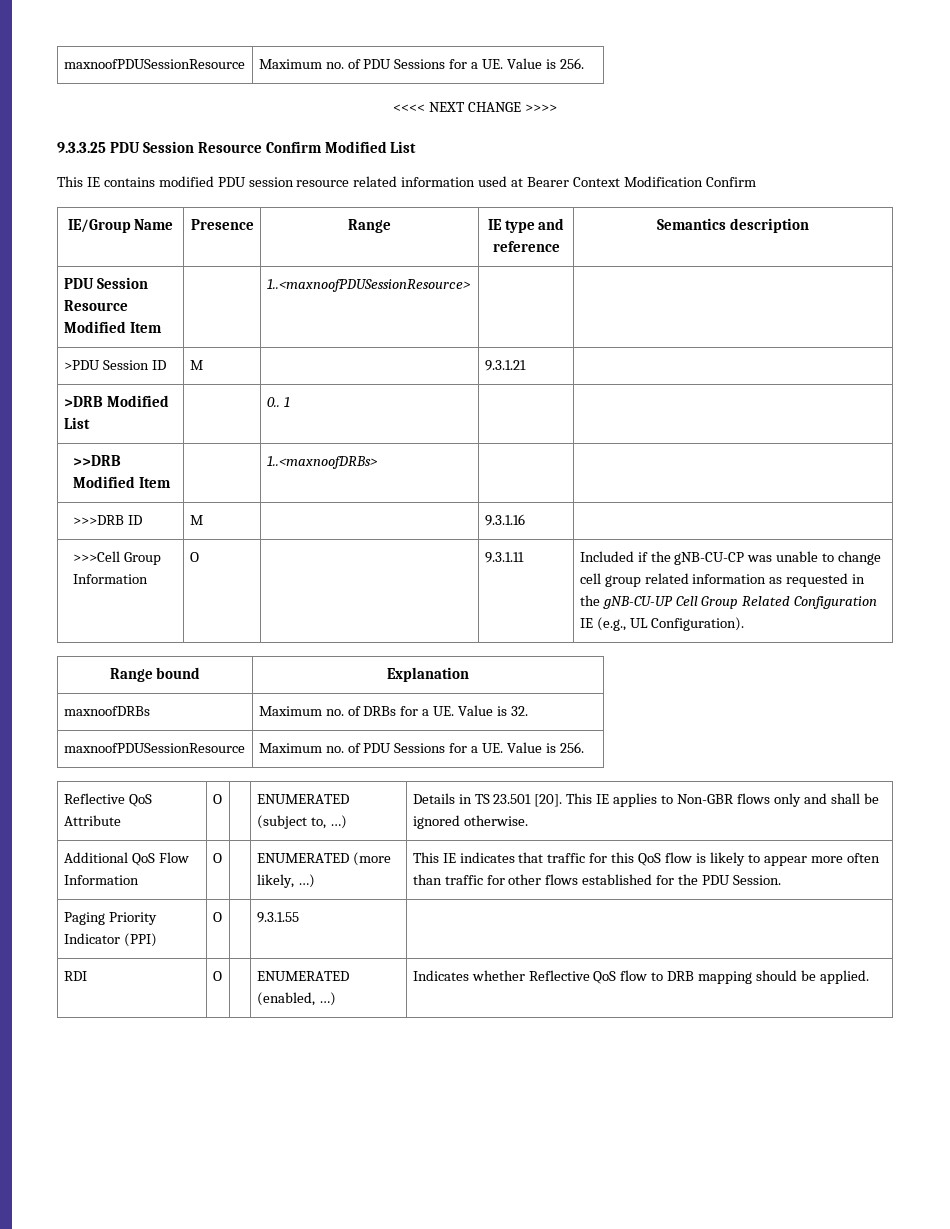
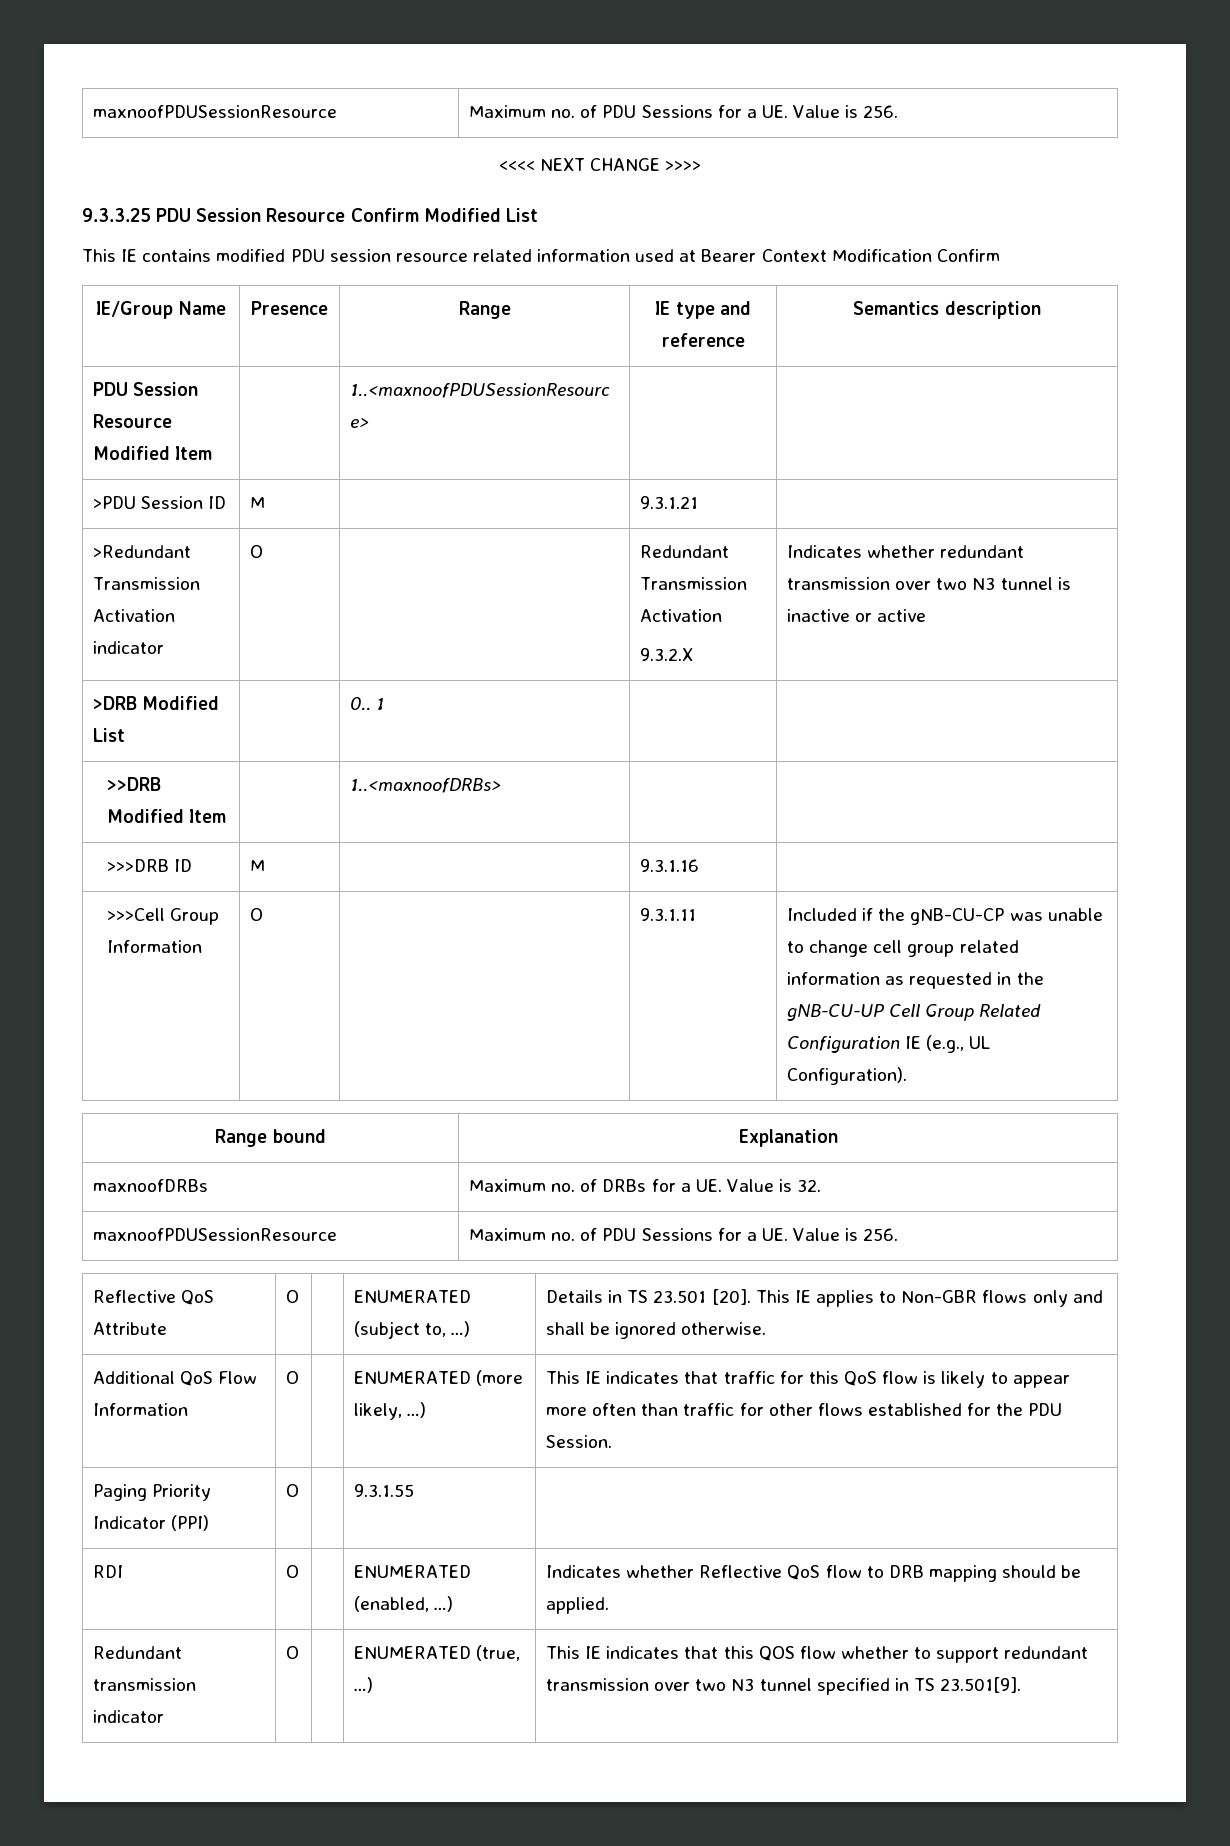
+ >Redundant Transmission Activation indicator | O | | Redundant Transmission Activation
+ 9.3.2.X | Indicates whether redundant transmission over two N3 tunnel is inactive or active
+ Redundant transmission indicator | O | | ENUMERATED (true, …) | This IE indicates that this QOS flow whether to support redundant transmission over two N3 tunnel specified in TS 23.501[9].

